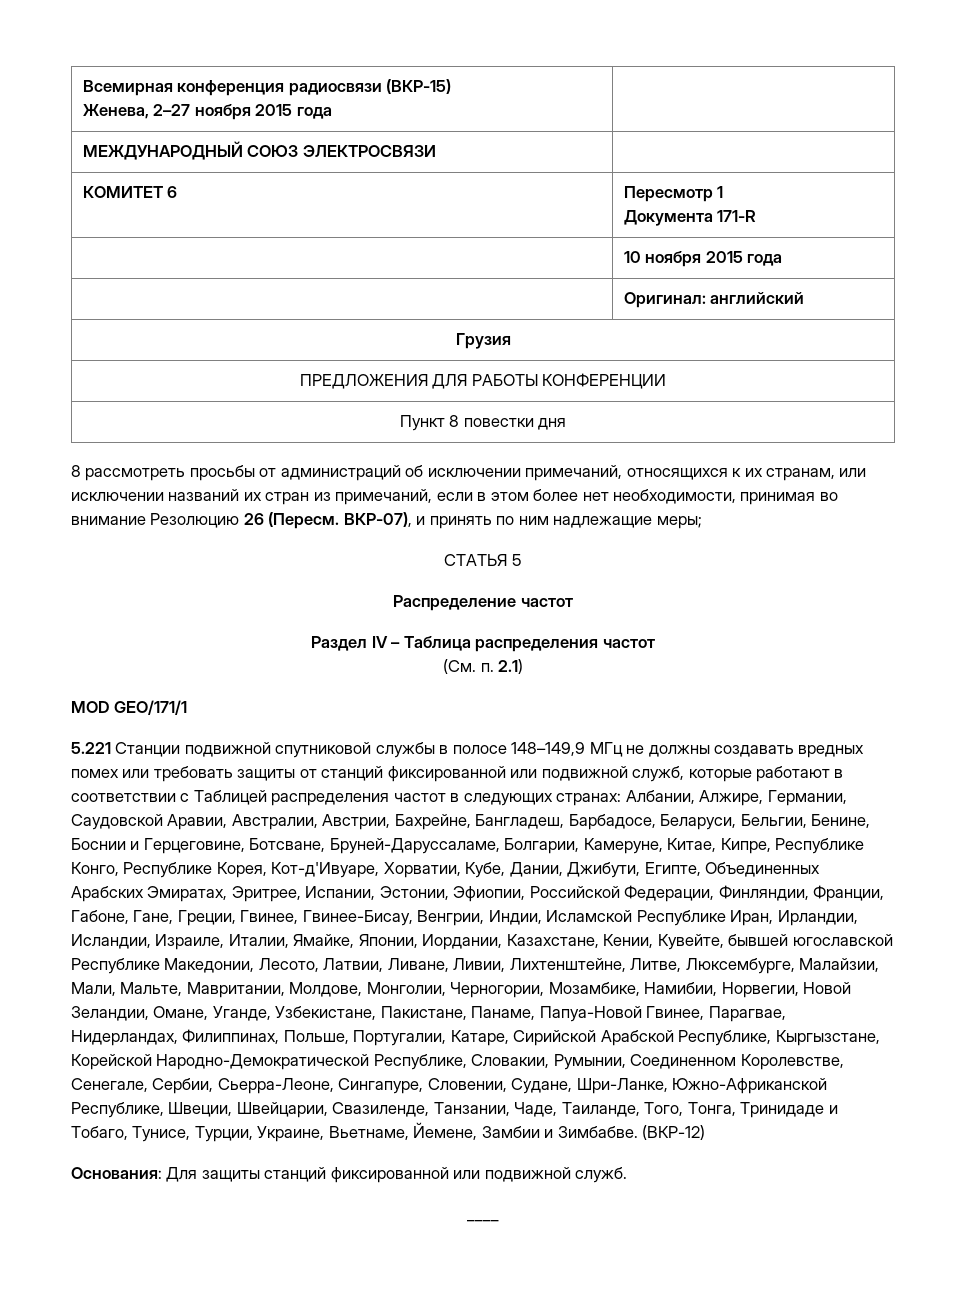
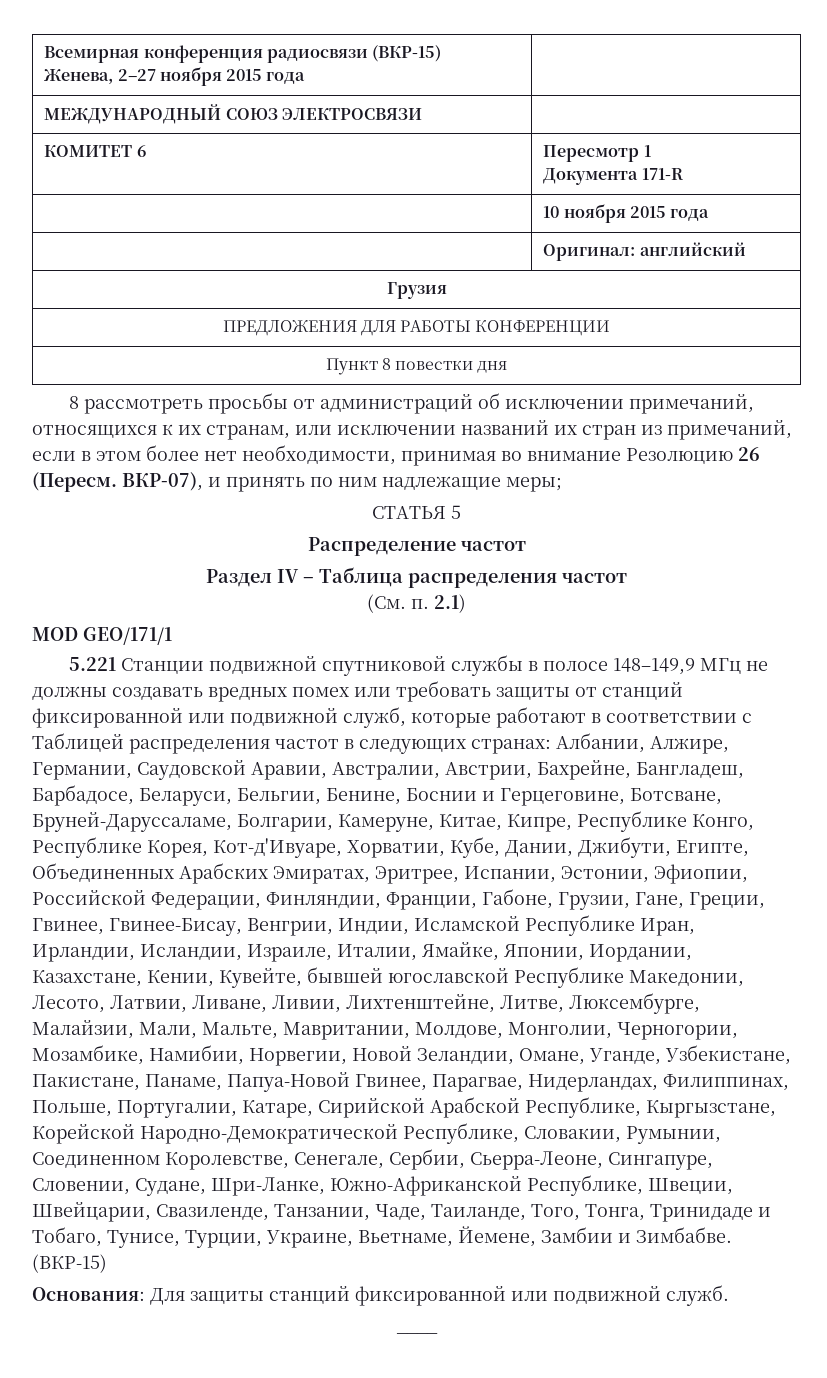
- Албании, Алжире, Германии, Саудовской Аравии, Австралии, Австрии, Бахрейне, Бангладеш, Барбадосе, Беларуси, Бельгии, Бенине, Боснии и Герцеговине, Ботсване, Бруней-Даруссаламе, Болгарии, Камеруне, Китае, Кипре, Республике Конго, Республике Корея, Кот-д'Ивуаре, Хорватии, Кубе, Дании, Джибути, Египте, Объединенных Арабских Эмиратах, Эритрее, Испании, Эстонии, Эфиопии, Российской Федерации, Финляндии, Франции, Габоне, Гане, Греции, Гвинее, Гвинее-Бисау, Венгрии, Индии, Исламской Республике Иран, Ирландии, Исландии, Израиле, Италии, Ямайке, Японии, Иордании, Казахстане, Кении, Кувейте, бывшей югославской Республике Македонии, Лесото, Латвии, Ливане, Ливии, Лихтенштейне, Литве, Люксембурге, Малайзии, Мали, Мальте, Мавритании, Молдове, Монголии, Черногории, Мозамбике, Намибии, Норвегии, Новой Зеландии, Омане, Уганде, Узбекистане, Пакистане, Панаме, Папуа-Новой Гвинее, Парагвае, Нидерландах, Филиппинах, Польше, Португалии, Катаре, Сирийской Арабской Республике, Кыргызстане, Корейской Народно-Демократической Республике, Словакии, Румынии, Соединенном Королевстве, Сенегале, Сербии, Сьерра-Леоне, Сингапуре, Словении, Судане, Шри-Ланке, Южно-Африканской Республике, Швеции, Швейцарии, Свазиленде, Танзании, Чаде, Таиланде, Того, Тонга, Тринидаде и Тобаго, Тунисе, Турции, Украине, Вьетнаме, Йемене, Замбии и Зимбабве. (ВКР-12)
+ Албании, Алжире, Германии, Саудовской Аравии, Австралии, Австрии, Бахрейне, Бангладеш, Барбадосе, Беларуси, Бельгии, Бенине, Боснии и Герцеговине, Ботсване, Бруней-Даруссаламе, Болгарии, Камеруне, Китае, Кипре, Республике Конго, Республике Корея, Кот-д'Ивуаре, Хорватии, Кубе, Дании, Джибути, Египте, Объединенных Арабских Эмиратах, Эритрее, Испании, Эстонии, Эфиопии, Российской Федерации, Финляндии, Франции, Габоне, Грузии, Гане, Греции, Гвинее, Гвинее-Бисау, Венгрии, Индии, Исламской Республике Иран, Ирландии, Исландии, Израиле, Италии, Ямайке, Японии, Иордании, Казахстане, Кении, Кувейте, бывшей югославской Республике Македонии, Лесото, Латвии, Ливане, Ливии, Лихтенштейне, Литве, Люксембурге, Малайзии, Мали, Мальте, Мавритании, Молдове, Монголии, Черногории, Мозамбике, Намибии, Норвегии, Новой Зеландии, Омане, Уганде, Узбекистане, Пакистане, Панаме, Папуа-Новой Гвинее, Парагвае, Нидерландах, Филиппинах, Польше, Португалии, Катаре, Сирийской Арабской Республике, Кыргызстане, Корейской Народно-Демократической Республике, Словакии, Румынии, Соединенном Королевстве, Сенегале, Сербии, Сьерра-Леоне, Сингапуре, Словении, Судане, Шри-Ланке, Южно-Африканской Республике, Швеции, Швейцарии, Свазиленде, Танзании, Чаде, Таиланде, Того, Тонга, Тринидаде и Тобаго, Тунисе, Турции, Украине, Вьетнаме, Йемене, Замбии и Зимбабве. (ВКР-15)

